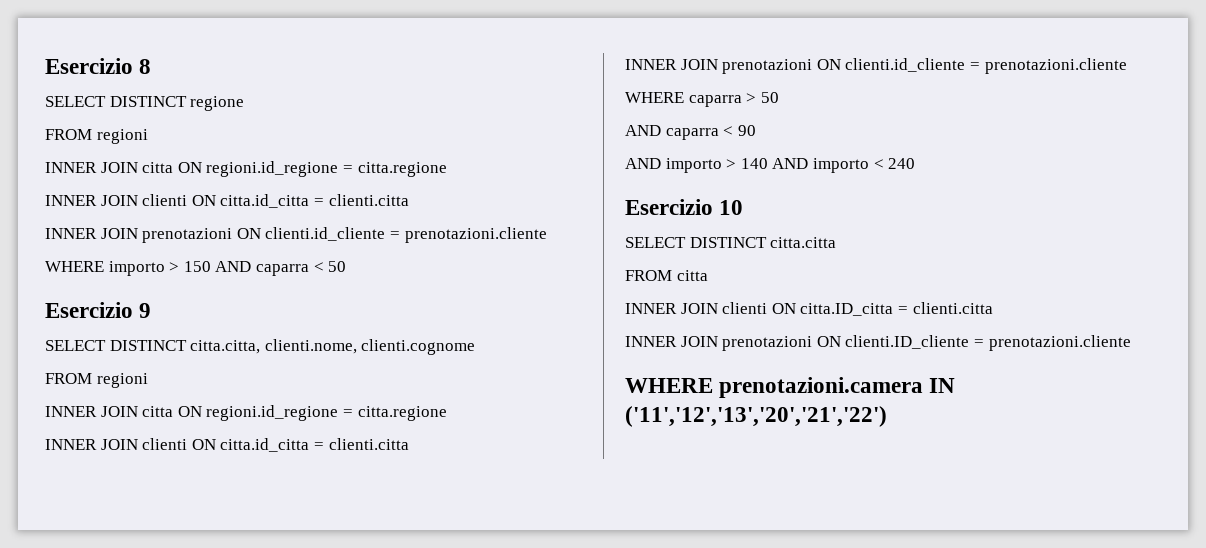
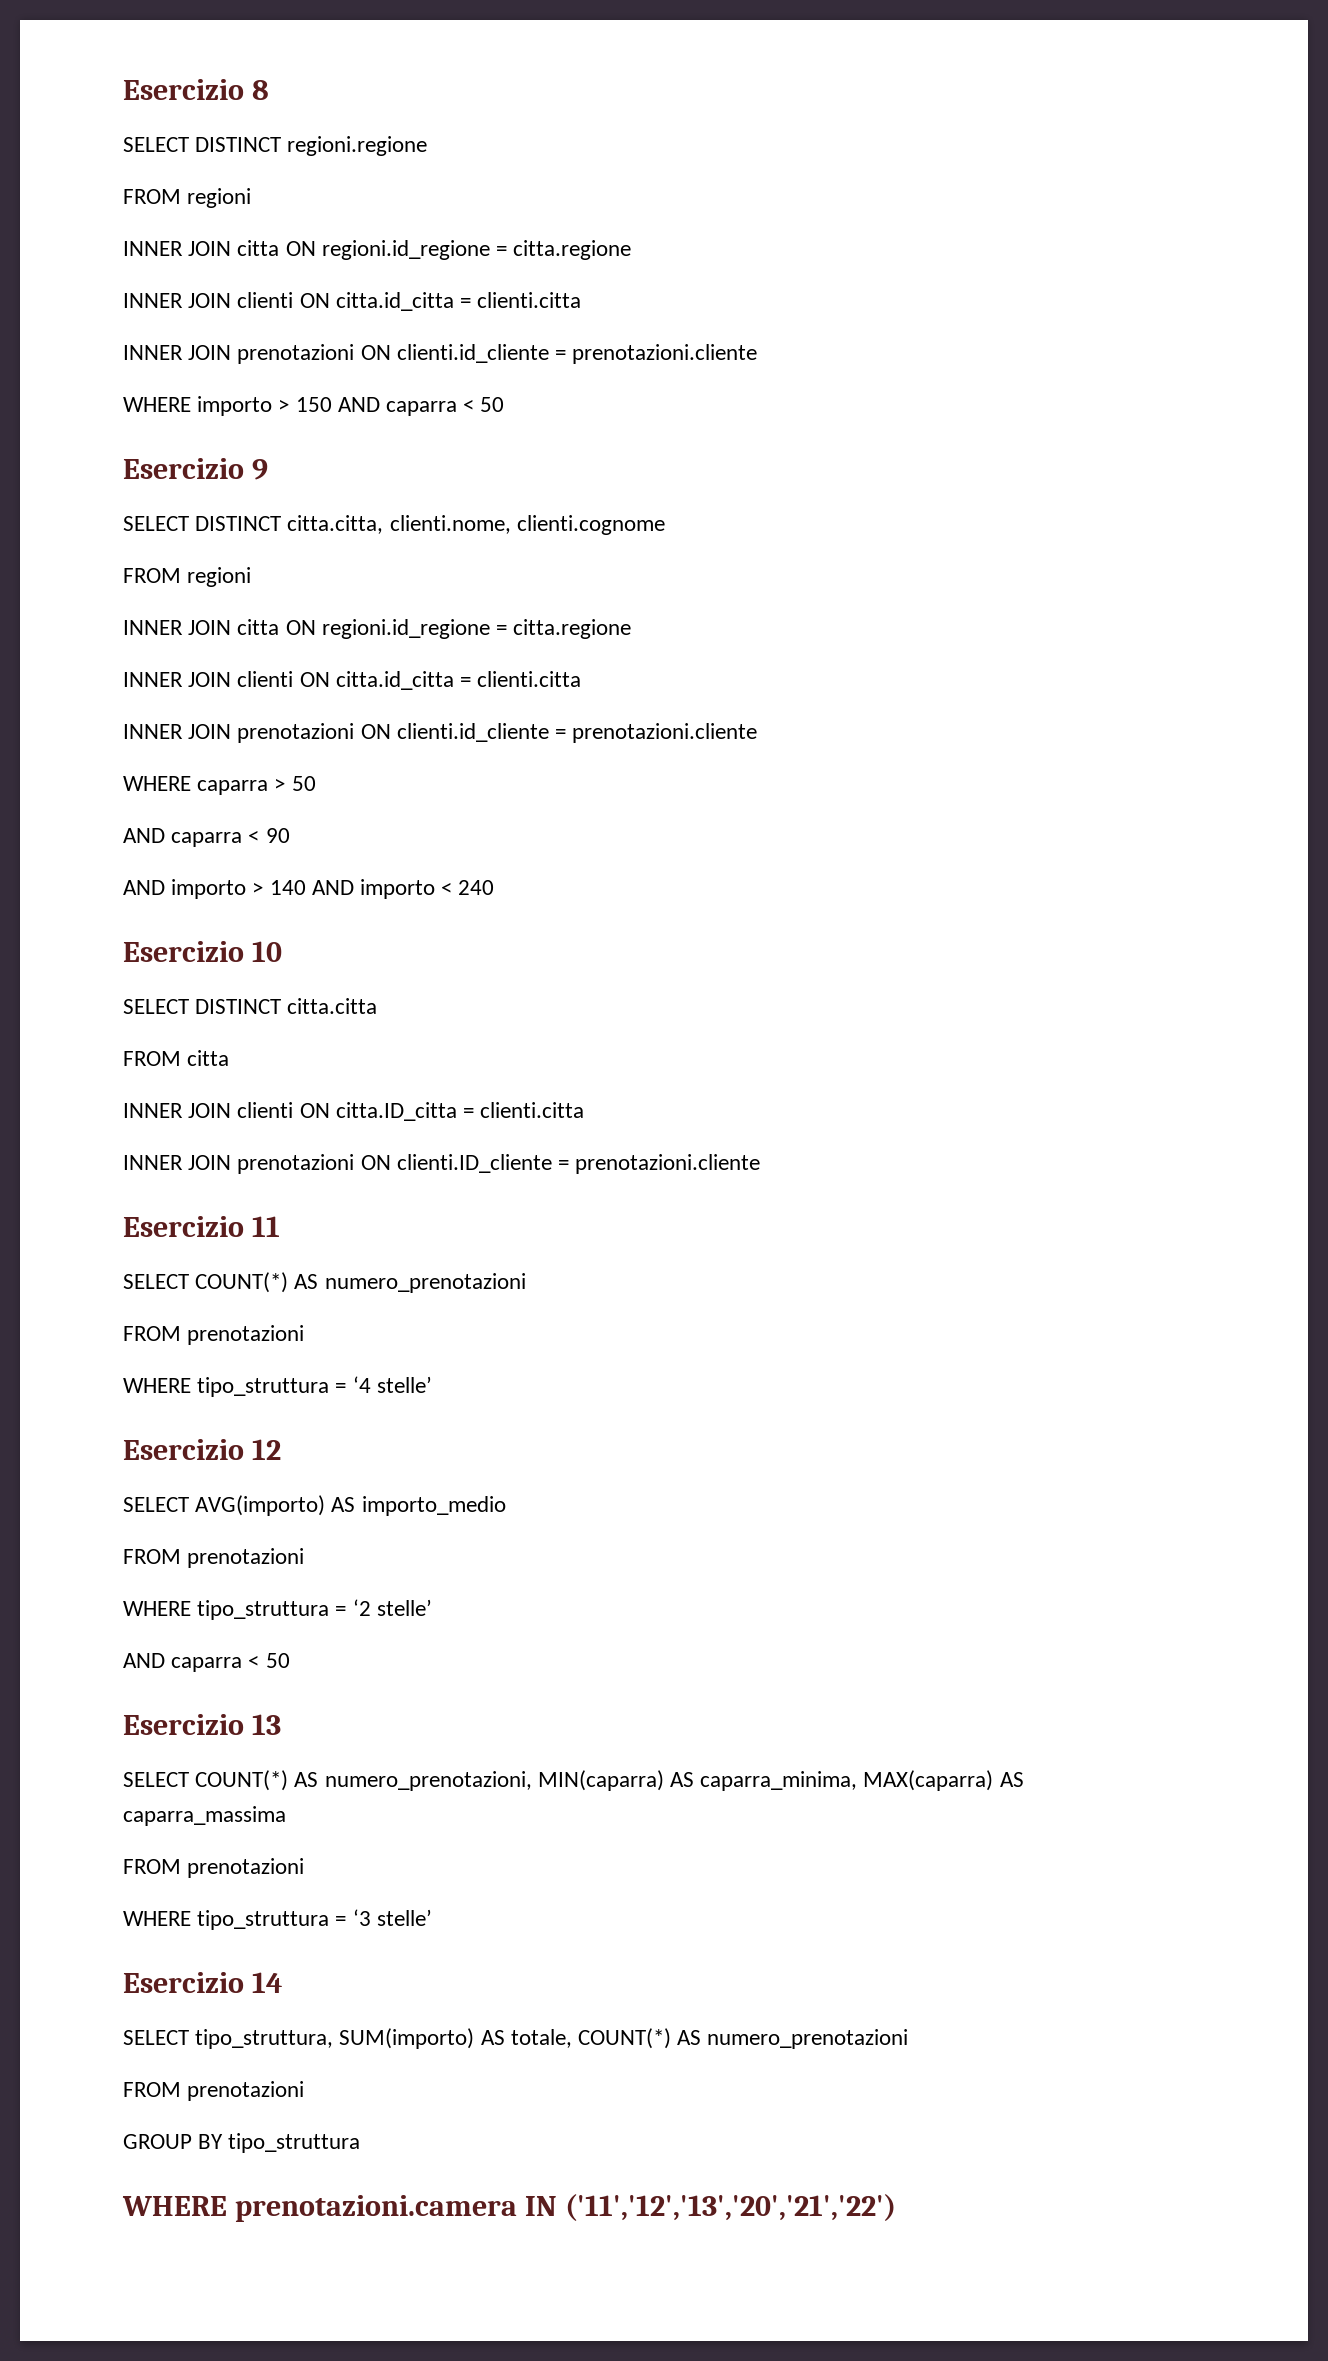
- SELECT DISTINCT regione
+ SELECT DISTINCT regioni.regione
+ Esercizio 11
+ SELECT COUNT(*) AS numero_prenotazioni
+ FROM prenotazioni
+ WHERE tipo_struttura = ‘4 stelle’
+ Esercizio 12
+ SELECT AVG(importo) AS importo_medio
+ FROM prenotazioni
+ WHERE tipo_struttura = ‘2 stelle’
+ AND caparra < 50
+ Esercizio 13
+ SELECT COUNT(*) AS numero_prenotazioni, MIN(caparra) AS caparra_minima, MAX(caparra) AS caparra_massima
+ FROM prenotazioni
+ WHERE tipo_struttura = ‘3 stelle’
+ Esercizio 14
+ SELECT tipo_struttura, SUM(importo) AS totale, COUNT(*) AS numero_prenotazioni
+ FROM prenotazioni
+ GROUP BY tipo_struttura

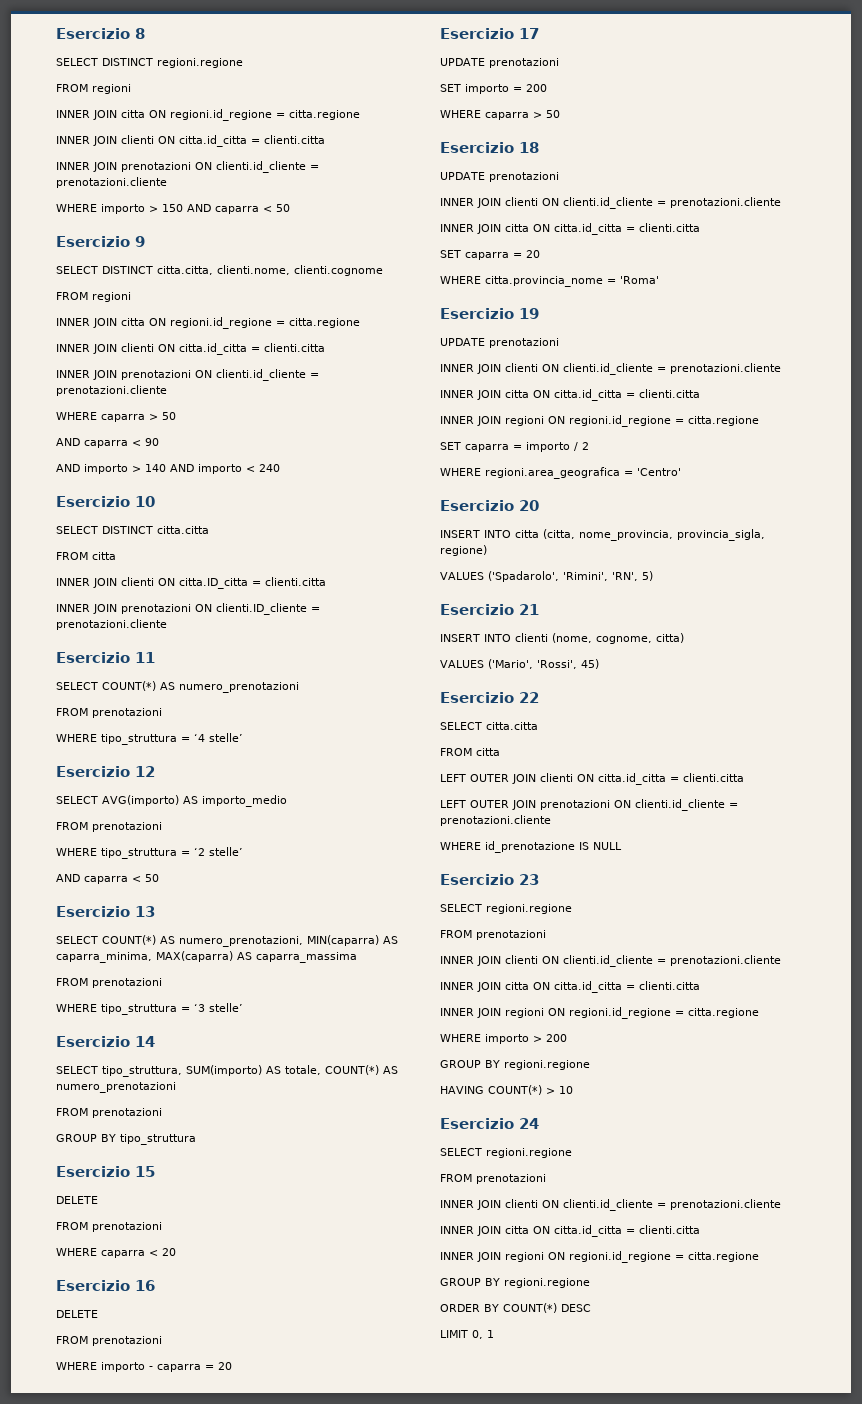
- WHERE prenotazioni.camera IN ('11','12','13','20','21','22')
+ Esercizio 15
+ DELETE
+ FROM prenotazioni
+ WHERE caparra < 20
+ Esercizio 16
+ DELETE
+ FROM prenotazioni
+ WHERE importo - caparra = 20
+ Esercizio 17
+ UPDATE prenotazioni
+ SET importo = 200
+ WHERE caparra > 50
+ Esercizio 18
+ UPDATE prenotazioni
+ INNER JOIN clienti ON clienti.id_cliente = prenotazioni.cliente
+ INNER JOIN citta ON citta.id_citta = clienti.citta
+ SET caparra = 20
+ WHERE citta.provincia_nome = 'Roma'
+ Esercizio 19
+ UPDATE prenotazioni
+ INNER JOIN clienti ON clienti.id_cliente = prenotazioni.cliente
+ INNER JOIN citta ON citta.id_citta = clienti.citta
+ INNER JOIN regioni ON regioni.id_regione = citta.regione
+ SET caparra = importo / 2
+ WHERE regioni.area_geografica = 'Centro'
+ Esercizio 20
+ INSERT INTO citta (citta, nome_provincia, provincia_sigla, regione)
+ VALUES ('Spadarolo', 'Rimini', 'RN', 5)
+ Esercizio 21
+ INSERT INTO clienti (nome, cognome, citta)
+ VALUES ('Mario', 'Rossi', 45)
+ Esercizio 22
+ SELECT citta.citta
+ FROM citta
+ LEFT OUTER JOIN clienti ON citta.id_citta = clienti.citta
+ LEFT OUTER JOIN prenotazioni ON clienti.id_cliente = prenotazioni.cliente
+ WHERE id_prenotazione IS NULL
+ Esercizio 23
+ SELECT regioni.regione
+ FROM prenotazioni
+ INNER JOIN clienti ON clienti.id_cliente = prenotazioni.cliente
+ INNER JOIN citta ON citta.id_citta = clienti.citta
+ INNER JOIN regioni ON regioni.id_regione = citta.regione
+ WHERE importo > 200
+ GROUP BY regioni.regione
+ HAVING COUNT(*) > 10
+ Esercizio 24
+ SELECT regioni.regione
+ FROM prenotazioni
+ INNER JOIN clienti ON clienti.id_cliente = prenotazioni.cliente
+ INNER JOIN citta ON citta.id_citta = clienti.citta
+ INNER JOIN regioni ON regioni.id_regione = citta.regione
+ GROUP BY regioni.regione
+ ORDER BY COUNT(*) DESC
+ LIMIT 0, 1

